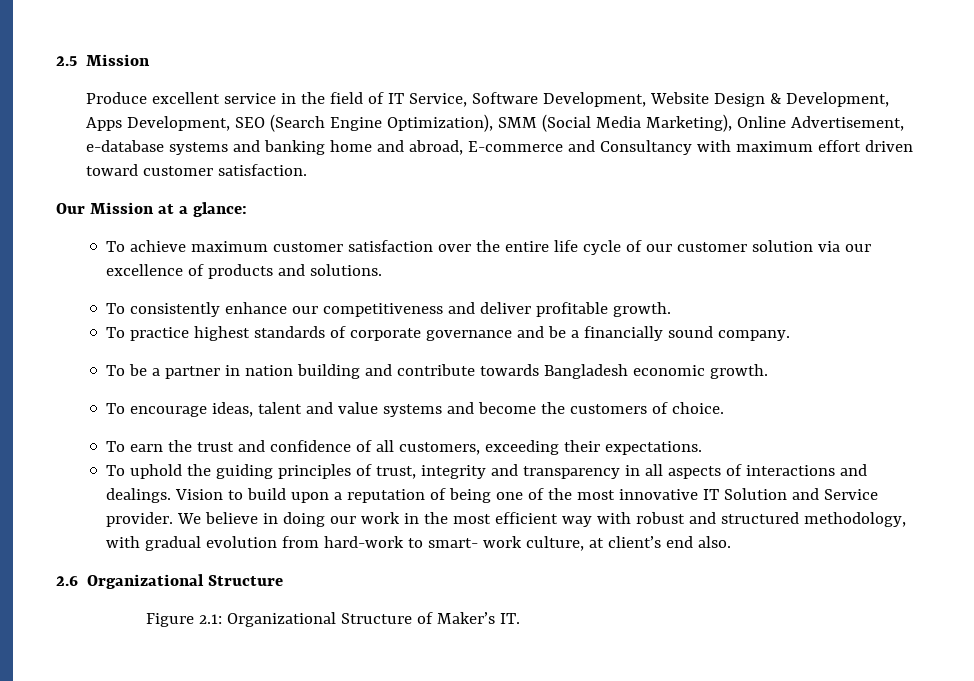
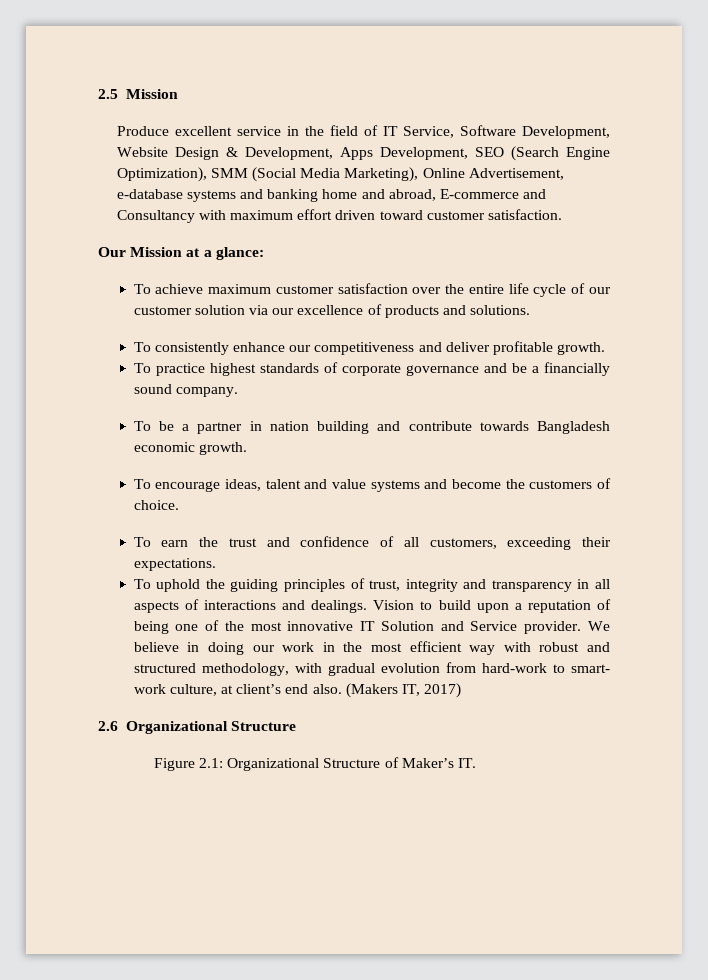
+ (Makers IT, 2017)

